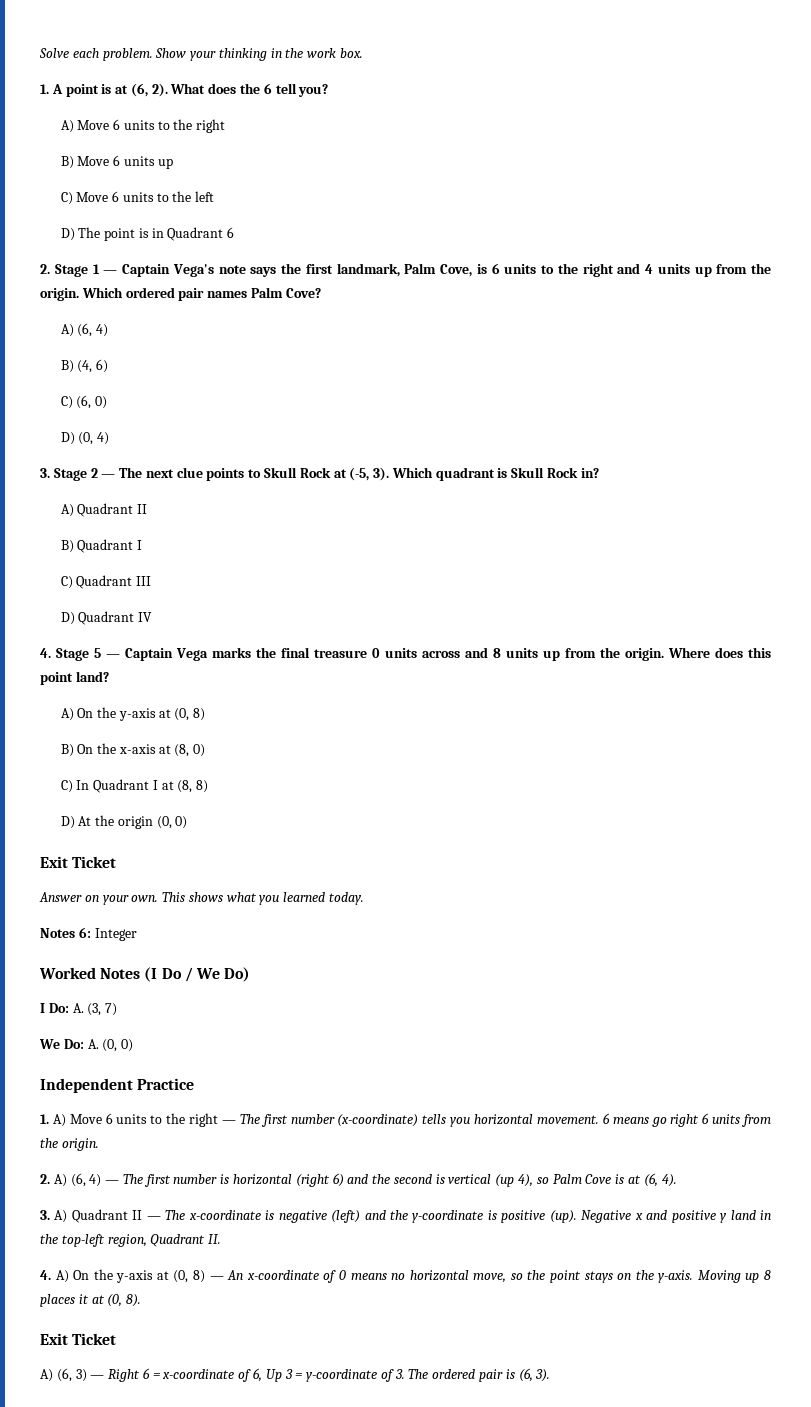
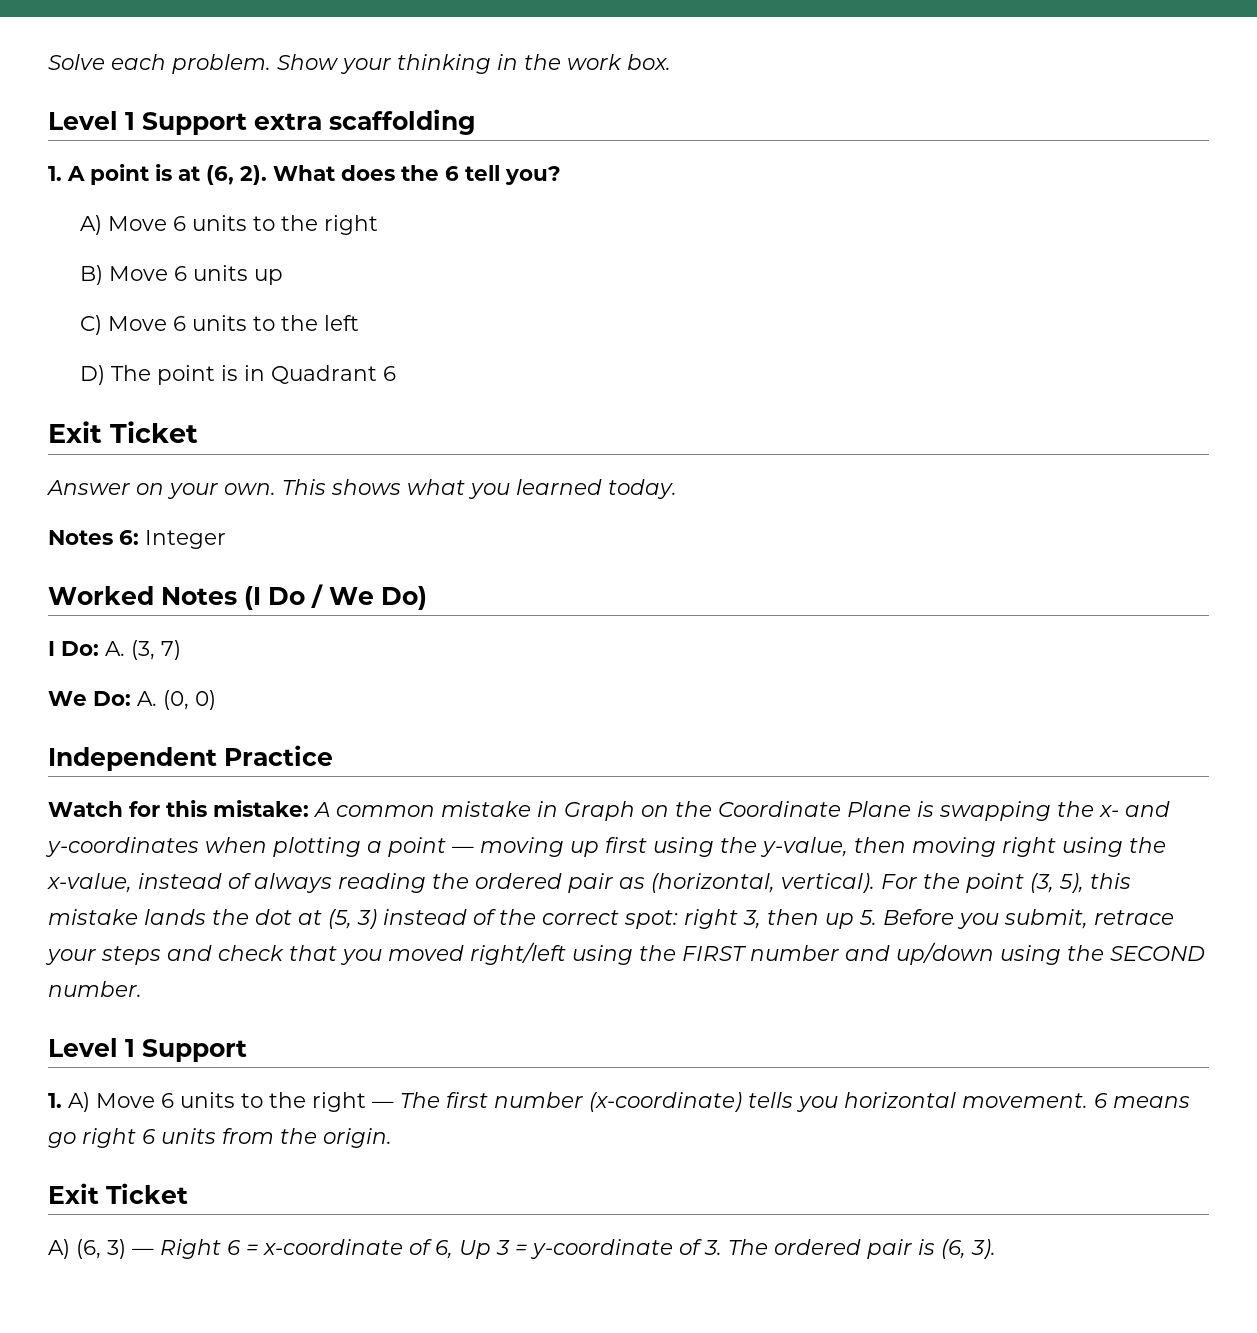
+ Level 1 Support extra scaffolding
- 2. Stage 1 — Captain Vega's note says the first landmark, Palm Cove, is 6 units to the right and 4 units up from the origin. Which ordered pair names Palm Cove?
- A) (6, 4)
- B) (4, 6)
- C) (6, 0)
- D) (0, 4)
- 3. Stage 2 — The next clue points to Skull Rock at (-5, 3). Which quadrant is Skull Rock in?
- A) Quadrant II
- B) Quadrant I
- C) Quadrant III
- D) Quadrant IV
- 4. Stage 5 — Captain Vega marks the final treasure 0 units across and 8 units up from the origin. Where does this point land?
- A) On the y-axis at (0, 8)
- B) On the x-axis at (8, 0)
- C) In Quadrant I at (8, 8)
- D) At the origin (0, 0)
+ Watch for this mistake: A common mistake in Graph on the Coordinate Plane is swapping the x- and y-coordinates when plotting a point — moving up first using the y-value, then moving right using the x-value, instead of always reading the ordered pair as (horizontal, vertical). For the point (3, 5), this mistake lands the dot at (5, 3) instead of the correct spot: right 3, then up 5. Before you submit, retrace your steps and check that you moved right/left using the FIRST number and up/down using the SECOND number.
+ Level 1 Support
- 2. A) (6, 4) — The first number is horizontal (right 6) and the second is vertical (up 4), so Palm Cove is at (6, 4).
- 3. A) Quadrant II — The x-coordinate is negative (left) and the y-coordinate is positive (up). Negative x and positive y land in the top-left region, Quadrant II.
- 4. A) On the y-axis at (0, 8) — An x-coordinate of 0 means no horizontal move, so the point stays on the y-axis. Moving up 8 places it at (0, 8).

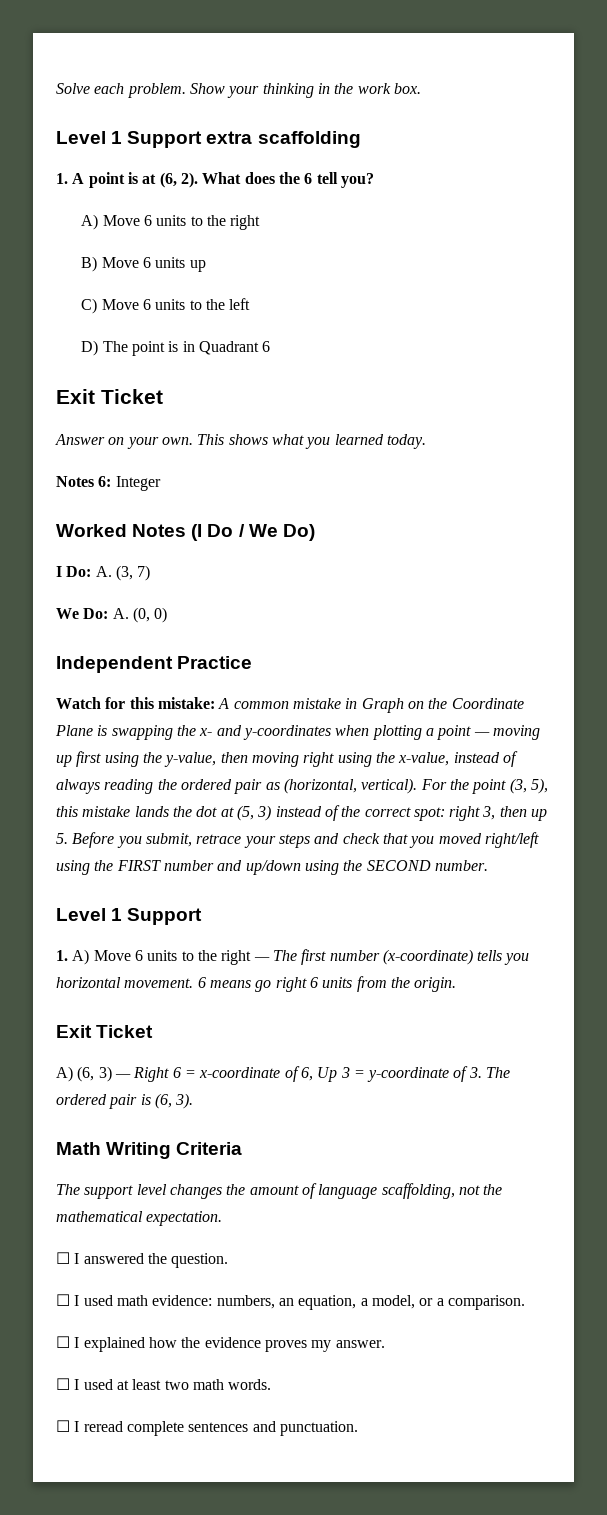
+ Math Writing Criteria
+ The support level changes the amount of language scaffolding, not the mathematical expectation.
+ ☐ I answered the question.
+ ☐ I used math evidence: numbers, an equation, a model, or a comparison.
+ ☐ I explained how the evidence proves my answer.
+ ☐ I used at least two math words.
+ ☐ I reread complete sentences and punctuation.

